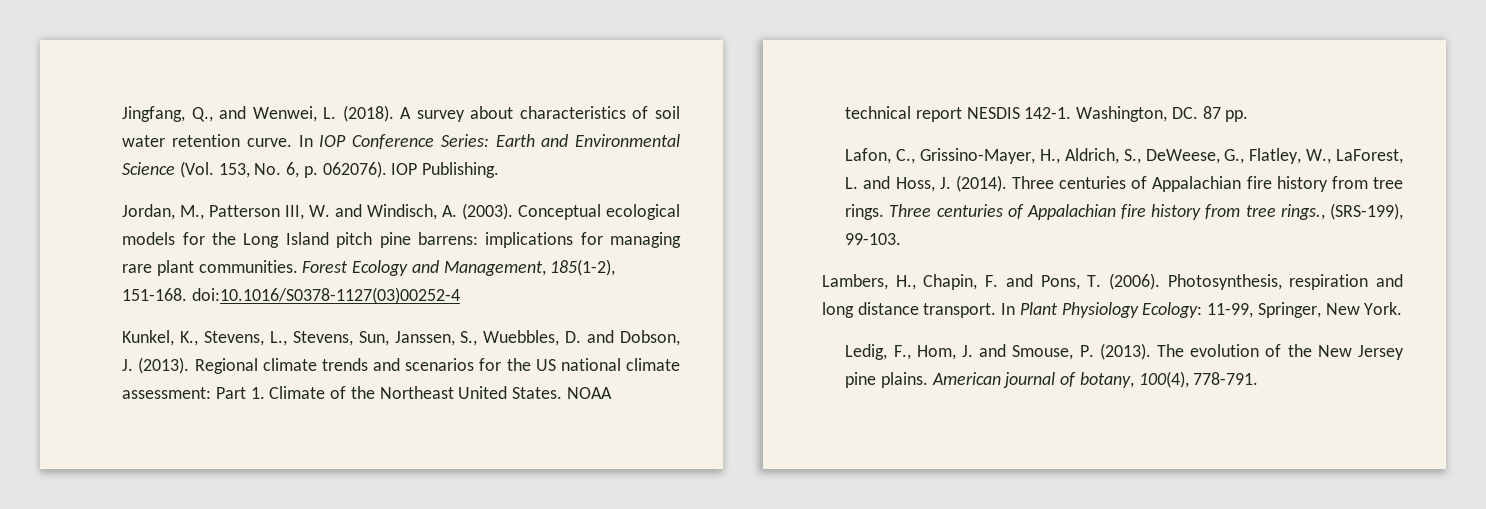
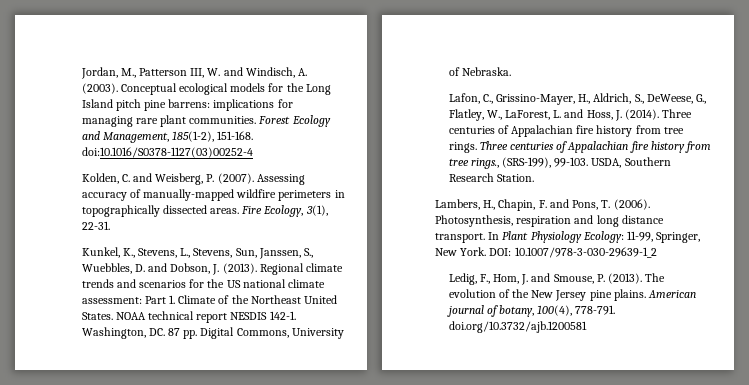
- Jingfang, Q., and Wenwei, L. (2018). A survey about characteristics of soil water retention curve. In IOP Conference Series: Earth and Environmental Science (Vol. 153, No. 6, p. 062076). IOP Publishing.
+ Kolden, C. and Weisberg, P. (2007). Assessing accuracy of manually-mapped wildfire perimeters in topographically dissected areas. Fire Ecology, 3(1), 22-31.
- Washington, DC. 87 pp.
+ Washington, DC. 87 pp. Digital Commons, University of Nebraska.
+ USDA, Southern Research Station.
+ DOI: 10.1007/978-3-030-29639-1_2
- American journal of botany, 100(4), 778-791.
+ American journal of botany, 100(4), 778-791. doi.org/10.3732/ajb.1200581

